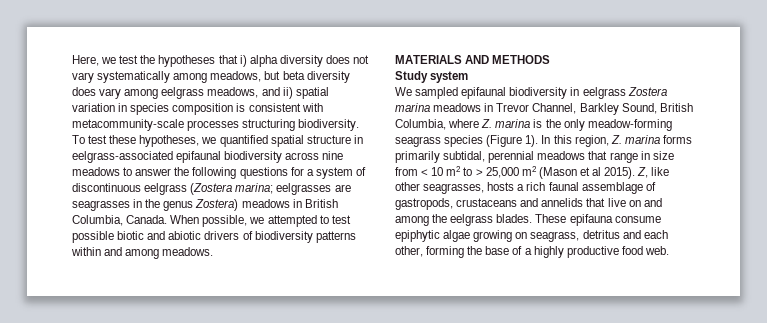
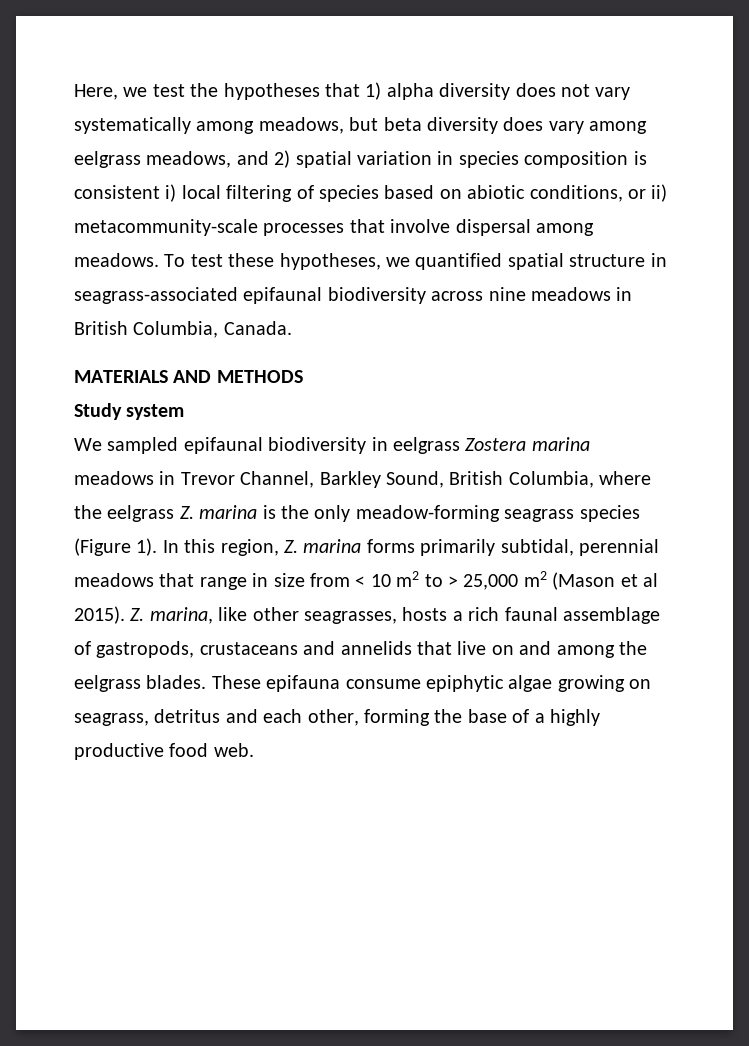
- Here, we test the hypotheses that i) alpha diversity does not vary systematically among meadows, but beta diversity does vary among eelgrass meadows, and ii) spatial variation in species composition is consistent with metacommunity-scale processes structuring biodiversity.
+ Here, we test the hypotheses that 1) alpha diversity does not vary systematically among meadows, but beta diversity does vary among eelgrass meadows, and 2) spatial variation in species composition is consistent i) local filtering of species based on abiotic conditions, or ii) metacommunity-scale processes that involve dispersal among meadows.
- To test these hypotheses, we quantified spatial structure in eelgrass-associated epifaunal biodiversity across nine meadows to answer the following questions for a system of discontinuous eelgrass (Zostera marina; eelgrasses are seagrasses in the genus Zostera) meadows in British Columbia, Canada. When possible, we attempted to test possible biotic and abiotic drivers of biodiversity patterns within and among meadows.
+ To test these hypotheses, we quantified spatial structure in seagrass-associated epifaunal biodiversity across nine meadows in British Columbia, Canada.
- We sampled epifaunal biodiversity in eelgrass Zostera marina meadows in Trevor Channel, Barkley Sound, British Columbia, where Z. marina is the only meadow-forming seagrass species (Figure 1).
+ We sampled epifaunal biodiversity in eelgrass Zostera marina meadows in Trevor Channel, Barkley Sound, British Columbia, where the eelgrass Z. marina is the only meadow-forming seagrass species (Figure 1).
- Z, like other seagrasses, hosts a rich faunal assemblage of gastropods, crustaceans and annelids that live on and among the eelgrass blades.
+ Z. marina, like other seagrasses, hosts a rich faunal assemblage of gastropods, crustaceans and annelids that live on and among the eelgrass blades.

